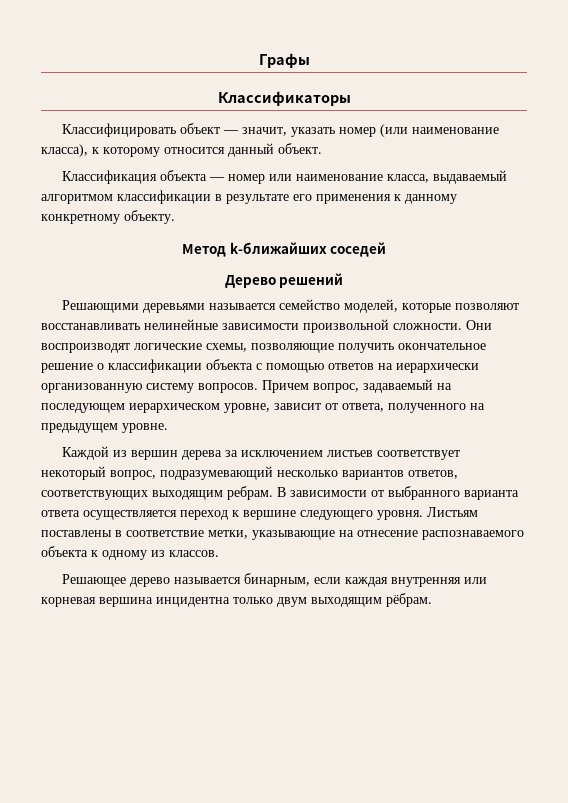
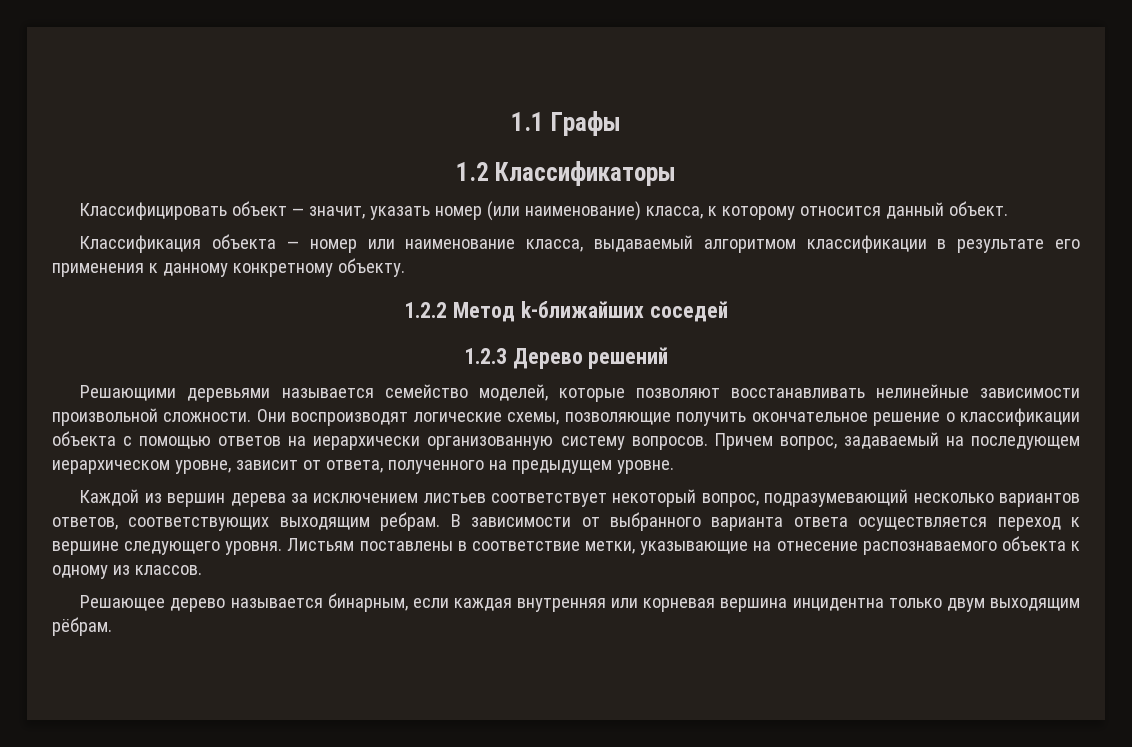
- Графы
+ 1.1 Графы
- Классификаторы
+ 1.2 Классификаторы
- Классифицировать объект — значит, указать номер (или наименование класса), к которому относится данный объект.
+ Классифицировать объект — значит, указать номер (или наименование) класса, к которому относится данный объект.
- Метод k-ближайших соседей
+ 1.2.2 Метод k-ближайших соседей
- Дерево решений
+ 1.2.3 Дерево решений

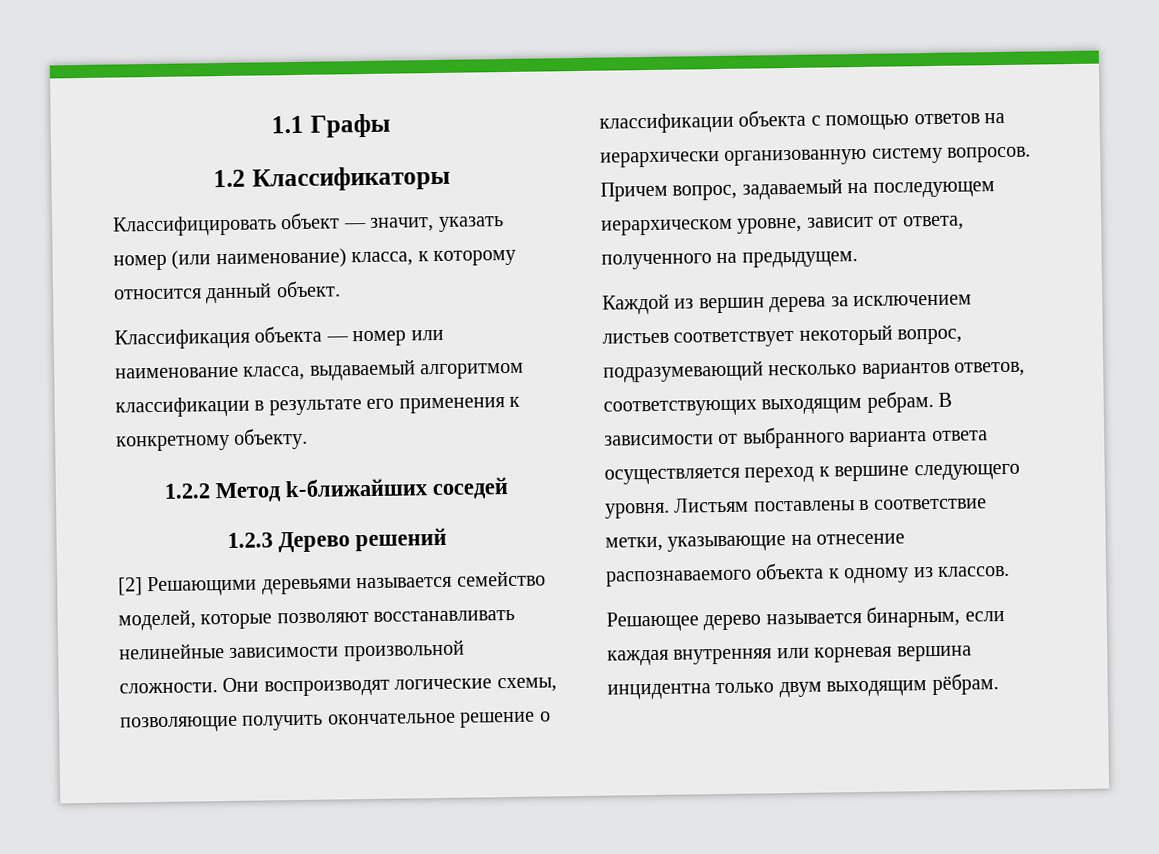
- Классификация объекта — номер или наименование класса, выдаваемый алгоритмом классификации в результате его применения к данному конкретному объекту.
+ Классификация объекта — номер или наименование класса, выдаваемый алгоритмом классификации в результате его применения к конкретному объекту.
- Решающими деревьями называется семейство моделей, которые позволяют восстанавливать нелинейные зависимости произвольной сложности.
+ [2] Решающими деревьями называется семейство моделей, которые позволяют восстанавливать нелинейные зависимости произвольной сложности.
- Причем вопрос, задаваемый на последующем иерархическом уровне, зависит от ответа, полученного на предыдущем уровне.
+ Причем вопрос, задаваемый на последующем иерархическом уровне, зависит от ответа, полученного на предыдущем.

